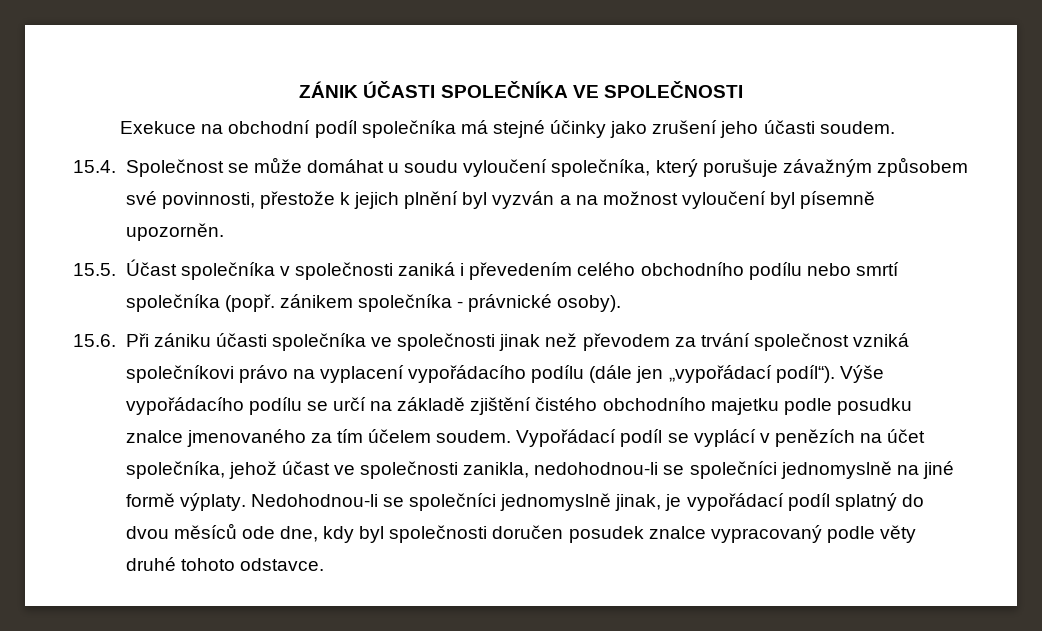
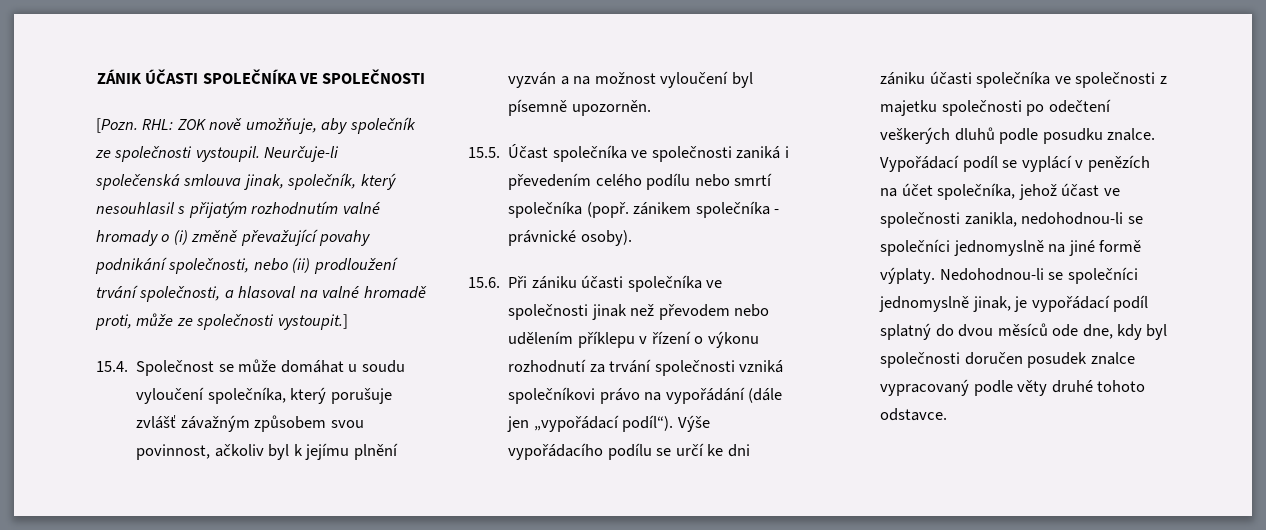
- Exekuce na obchodní podíl společníka má stejné účinky jako zrušení jeho účasti soudem.
+ [Pozn. RHL: ZOK nově umožňuje, aby společník ze společnosti vystoupil. Neurčuje-li společenská smlouva jinak, společník, který nesouhlasil s přijatým rozhodnutím valné hromady o (i) změně převažující povahy podnikání společnosti, nebo (ii) prodloužení trvání společnosti, a hlasoval na valné hromadě proti, může ze společnosti vystoupit.]
- 15.4. Společnost se může domáhat u soudu vyloučení společníka, který porušuje závažným způsobem své povinnosti, přestože k jejich plnění byl vyzván a na možnost vyloučení byl písemně upozorněn.
+ 15.4. Společnost se může domáhat u soudu vyloučení společníka, který porušuje zvlášť závažným způsobem svou povinnost, ačkoliv byl k jejímu plnění vyzván a na možnost vyloučení byl písemně upozorněn.
- 15.5. Účast společníka v společnosti zaniká i převedením celého obchodního podílu nebo smrtí společníka (popř. zánikem společníka - právnické osoby).
+ 15.5. Účast společníka ve společnosti zaniká i převedením celého podílu nebo smrtí společníka (popř. zánikem společníka - právnické osoby).
- 15.6. Při zániku účasti společníka ve společnosti jinak než převodem za trvání společnost vzniká společníkovi právo na vyplacení vypořádacího podílu (dále jen „vypořádací podíl“).
+ 15.6. Při zániku účasti společníka ve společnosti jinak než převodem nebo udělením příklepu v řízení o výkonu rozhodnutí za trvání společnosti vzniká společníkovi právo na vypořádání (dále jen „vypořádací podíl“).
- Výše vypořádacího podílu se určí na základě zjištění čistého obchodního majetku podle posudku znalce jmenovaného za tím účelem soudem.
+ Výše vypořádacího podílu se určí ke dni zániku účasti společníka ve společnosti z majetku společnosti po odečtení veškerých dluhů podle posudku znalce.

